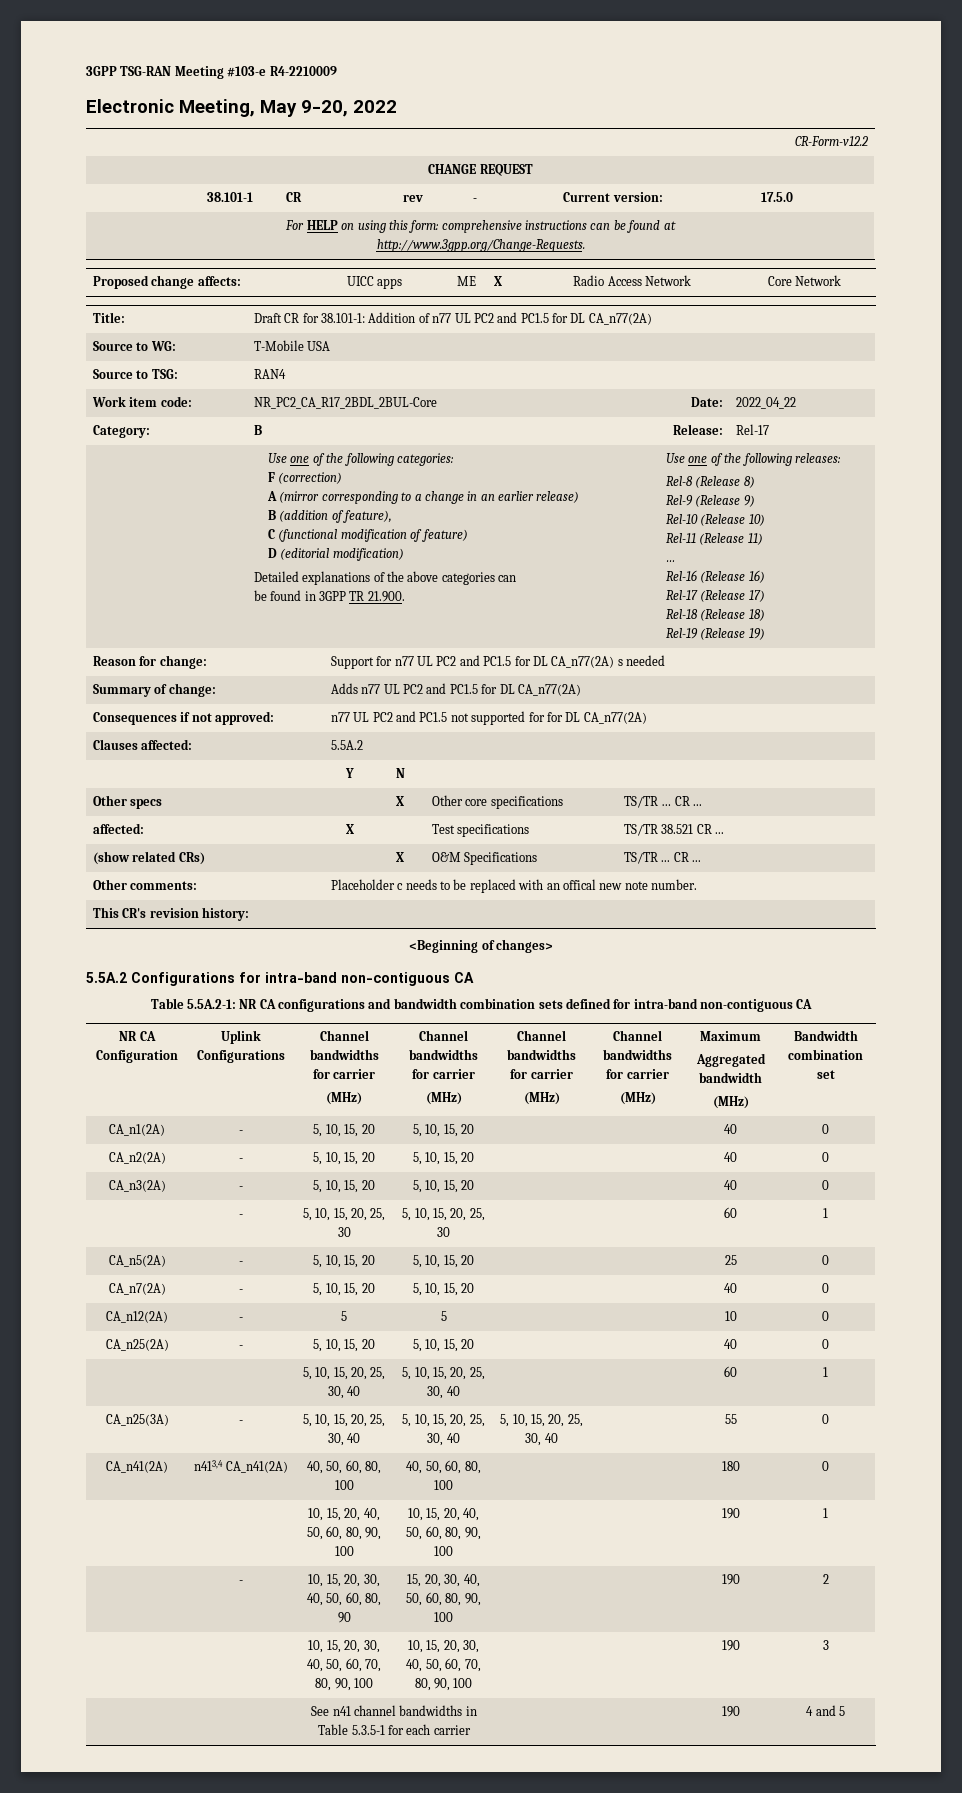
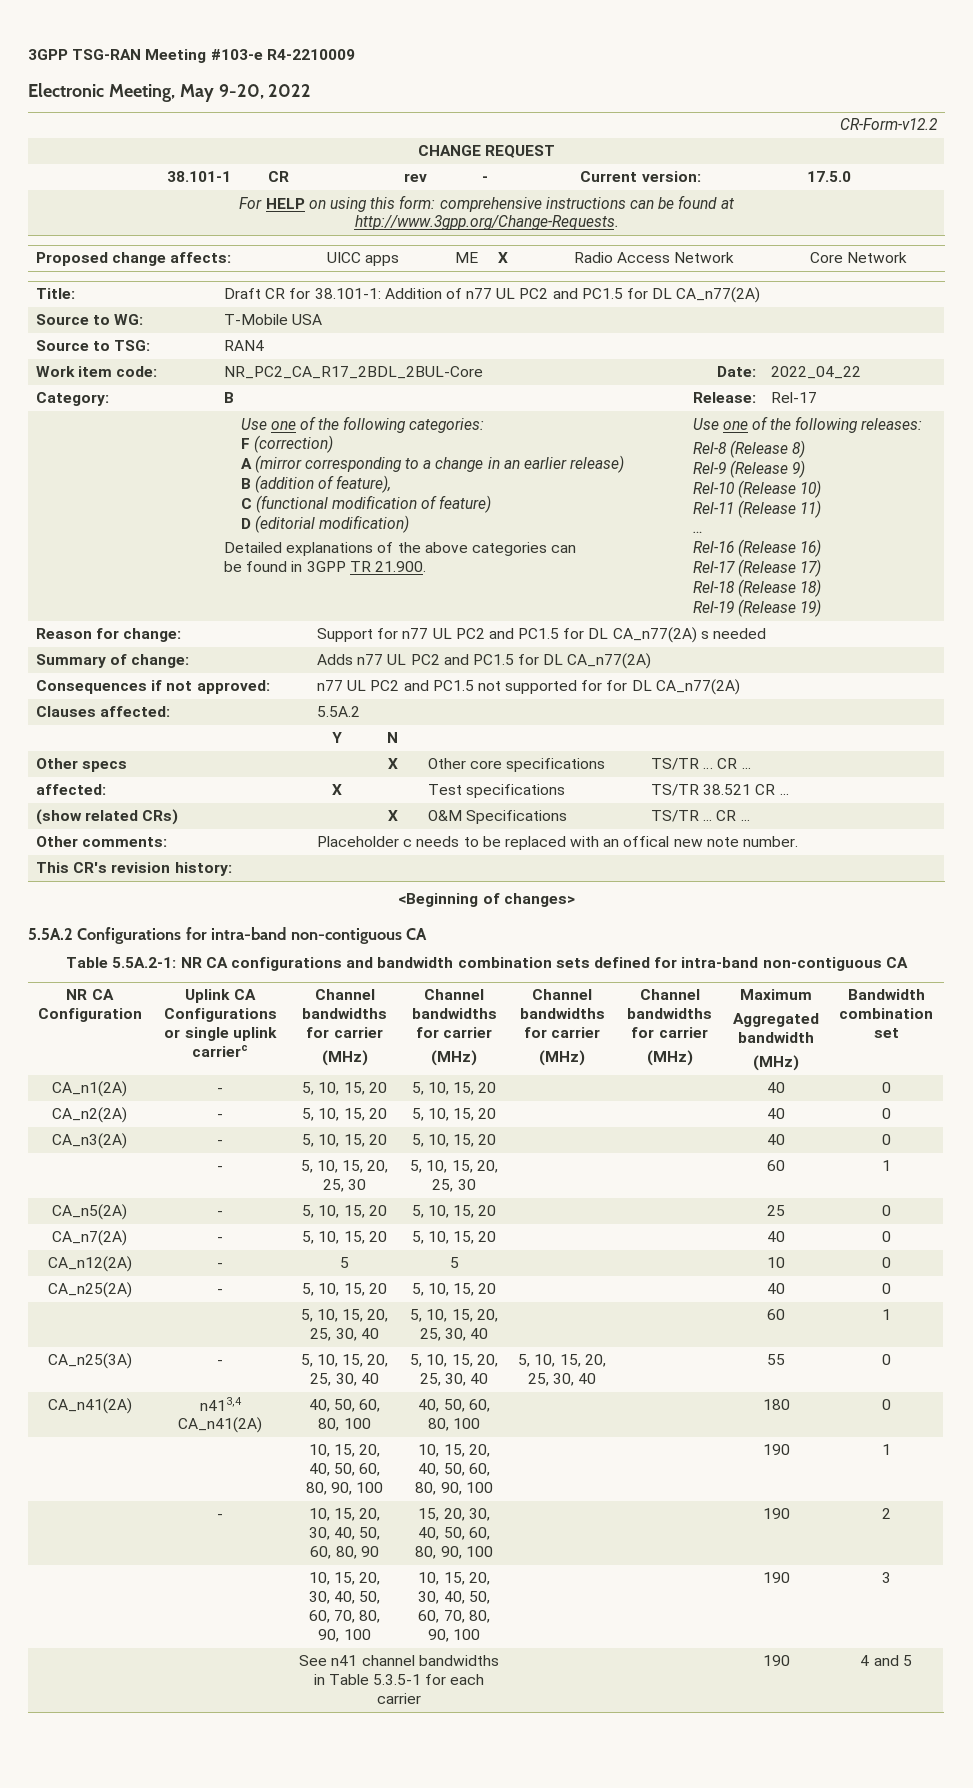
- NR CA Configuration | Uplink Configurations | Channel bandwidths for carrier
+ NR CA Configuration | Uplink CA Configurations or single uplink carrierc | Channel bandwidths for carrier

